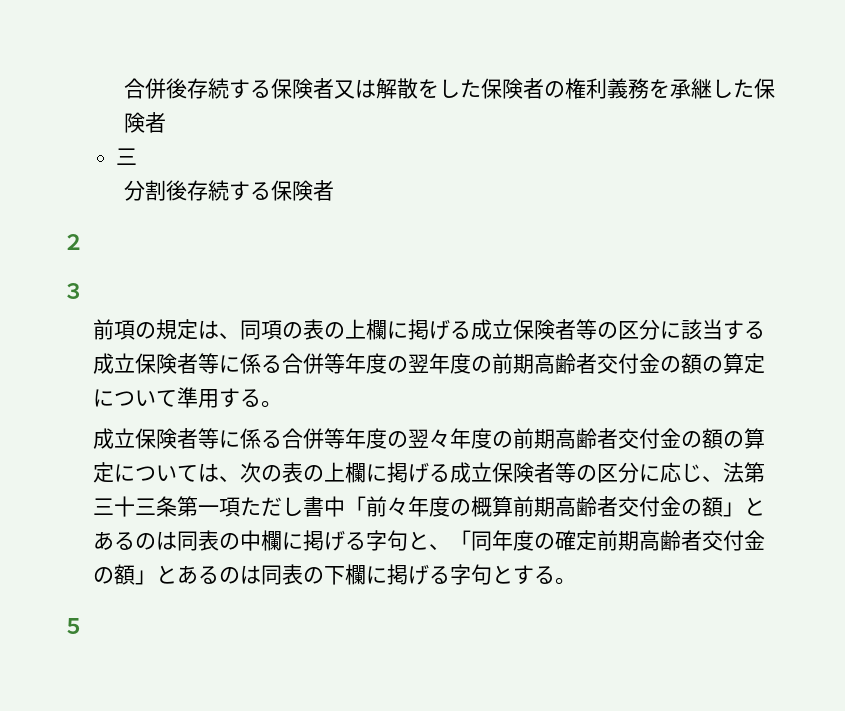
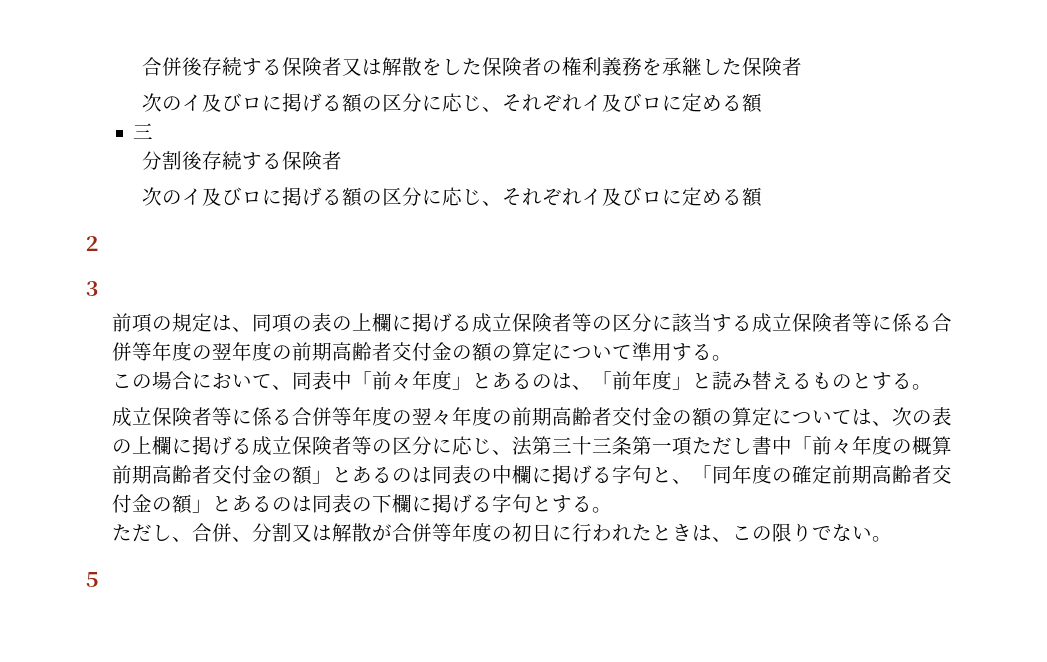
  合併後存続する保険者又は解散をした保険者の権利義務を承継した保険者
+ 次のイ及びロに掲げる額の区分に応じ、それぞれイ及びロに定める額
  分割後存続する保険者
+ 次のイ及びロに掲げる額の区分に応じ、それぞれイ及びロに定める額
+ この場合において、同表中「前々年度」とあるのは、「前年度」と読み替えるものとする。
+ ただし、合併、分割又は解散が合併等年度の初日に行われたときは、この限りでない。

